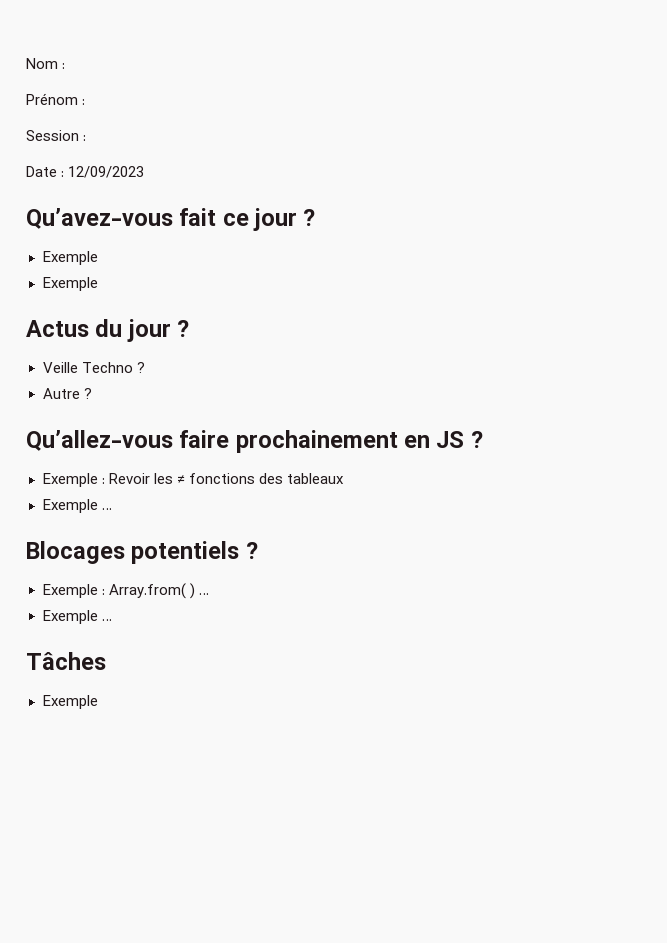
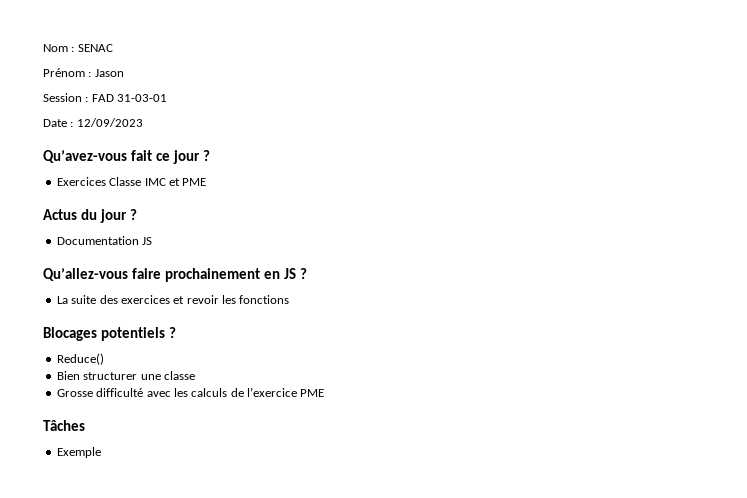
- Nom :
+ Nom : SENAC
- Prénom :
+ Prénom : Jason
- Session :
+ Session : FAD 31-03-01
  Qu’avez-vous fait ce jour ?
- Exemple
- Exemple
+ Exercices Classe IMC et PME
- Veille Techno ?
- Autre ?
+ Documentation JS
- Exemple : Revoir les ≠ fonctions des tableaux
- Exemple …
+ La suite des exercices et revoir les fonctions
  Blocages potentiels ?
- Exemple : Array.from( ) …
- Exemple …
+ Reduce()
+ Bien structurer une classe
+ Grosse difficulté avec les calculs de l’exercice PME

